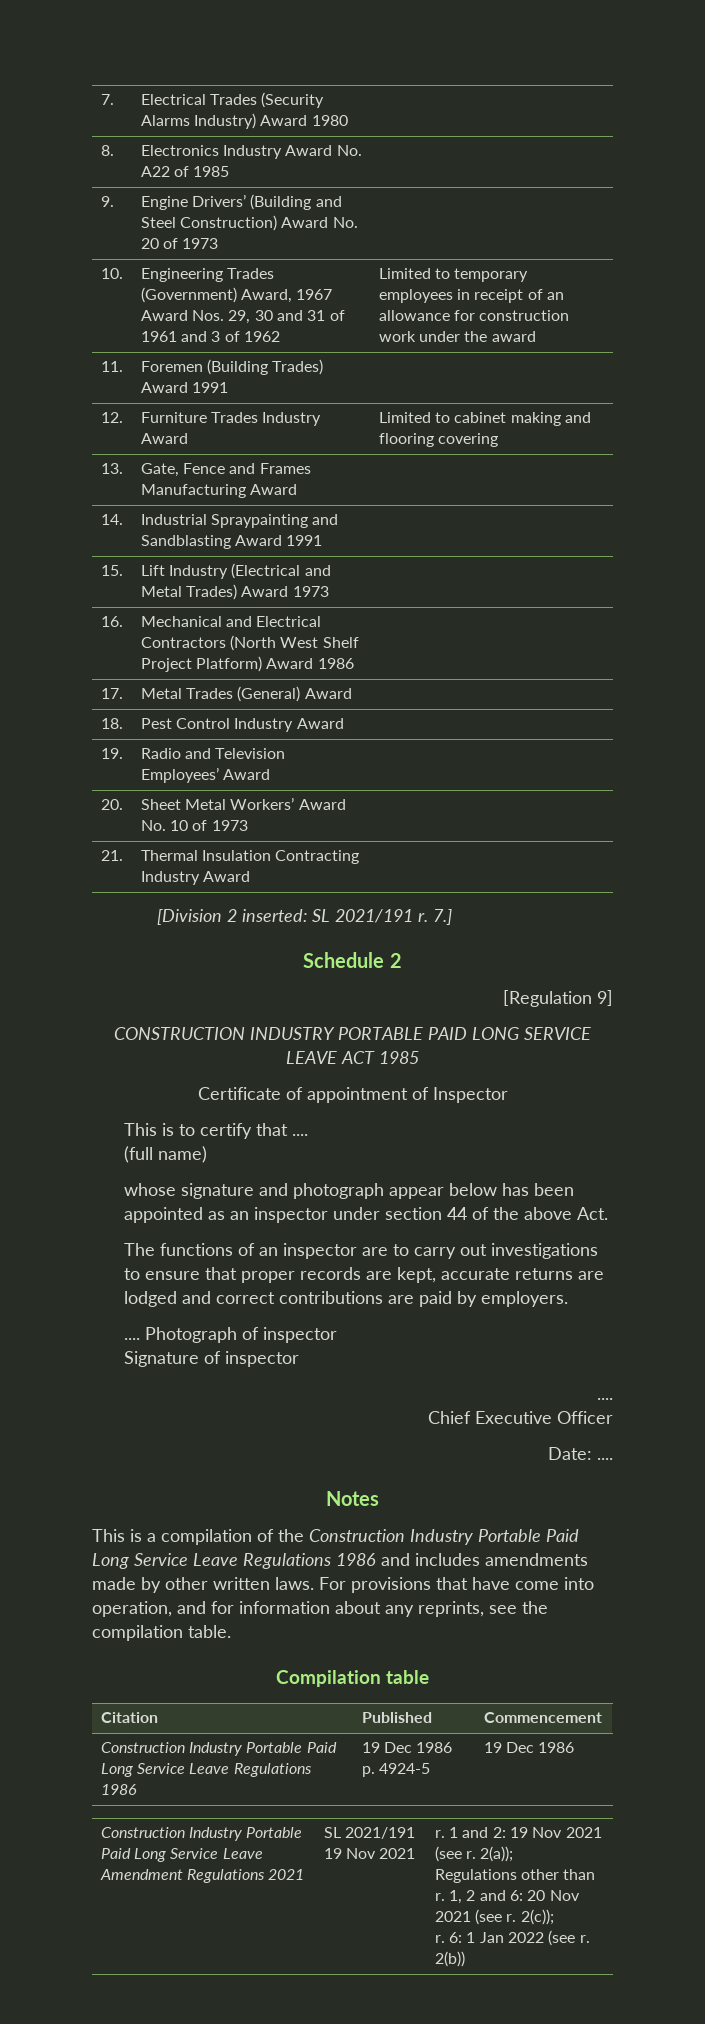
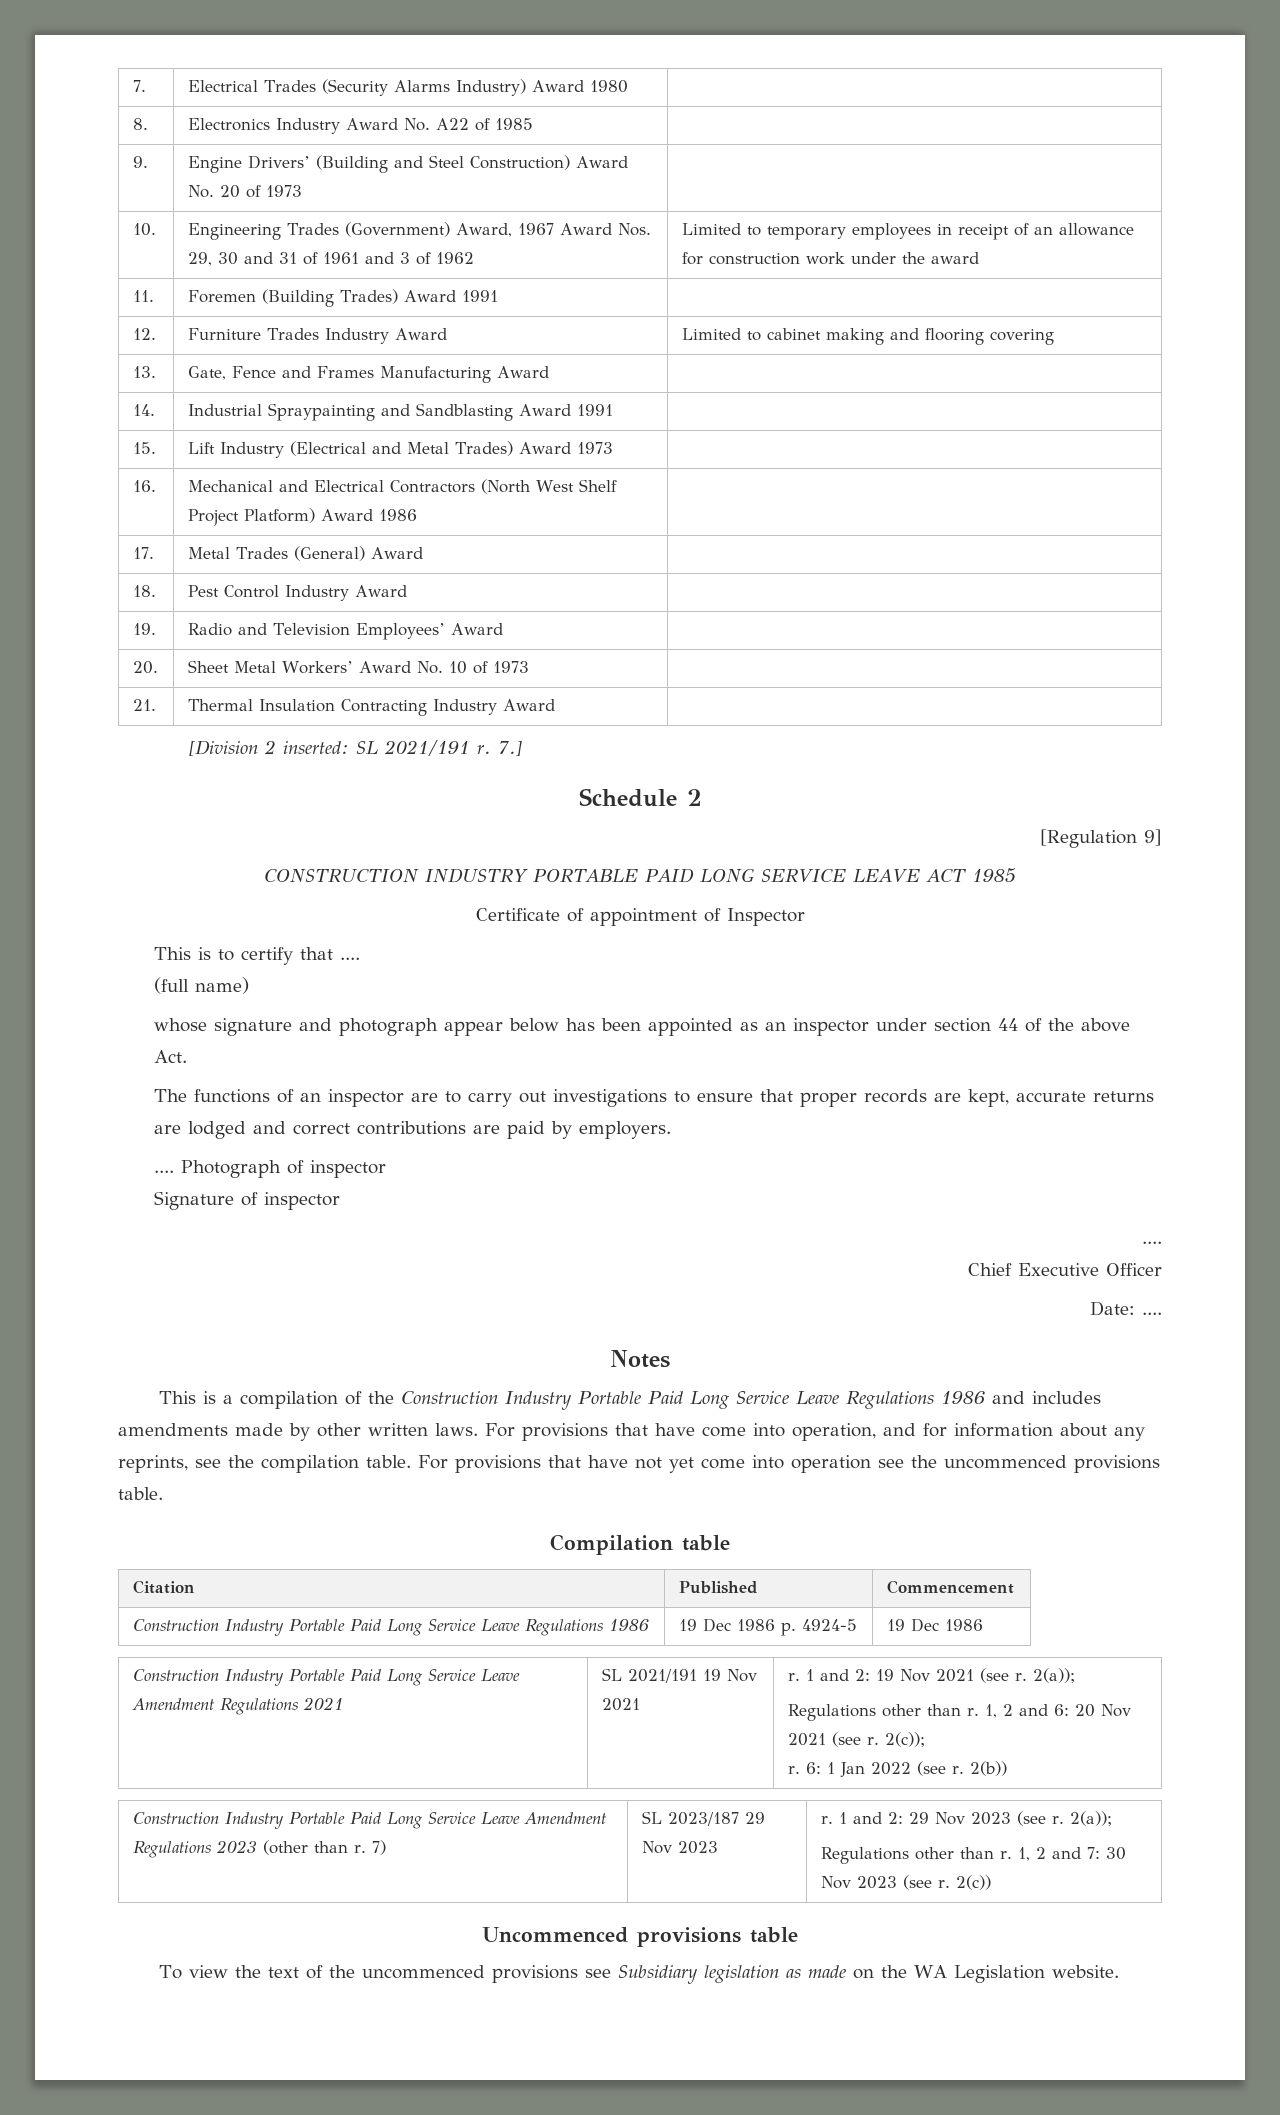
+ For provisions that have not yet come into operation see the uncommenced provisions table.
+ Construction Industry Portable Paid Long Service Leave Amendment Regulations 2023 (other than r. 7) | SL 2023/187 29 Nov 2023 | r. 1 and 2: 29 Nov 2023 (see r. 2(a));
+ Regulations other than r. 1, 2 and 7: 30 Nov 2023 (see r. 2(c))
+ Uncommenced provisions table
+ To view the text of the uncommenced provisions see Subsidiary legislation as made on the WA Legislation website.

